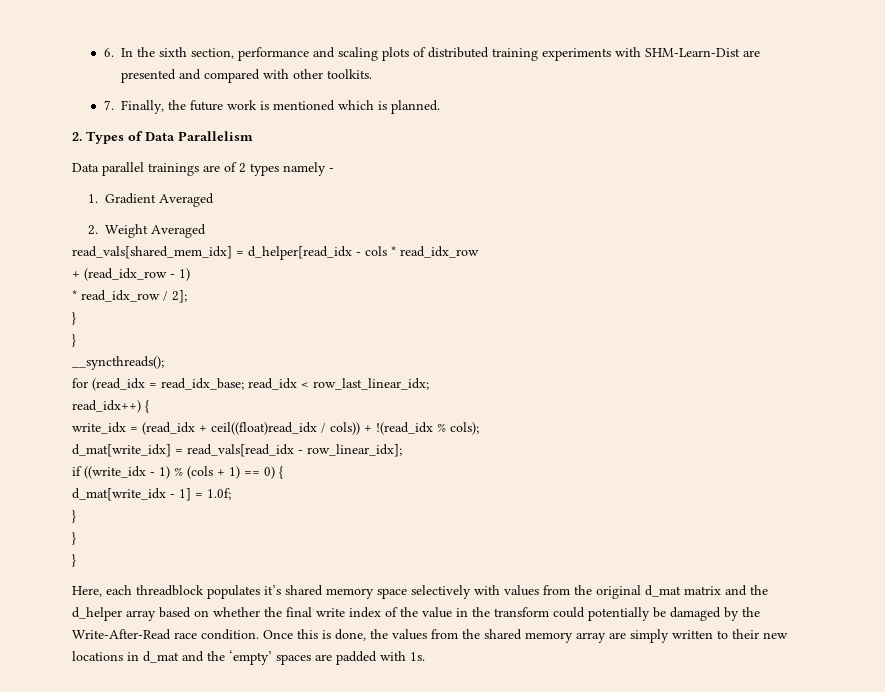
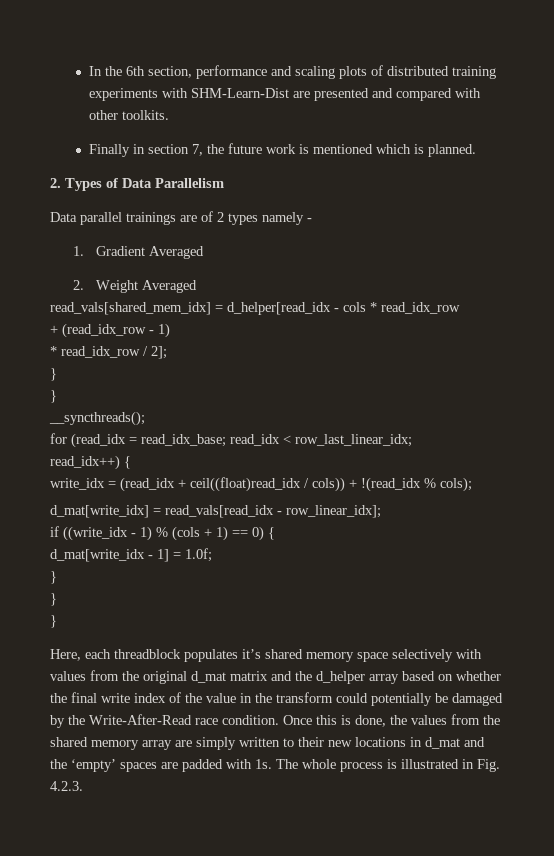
- 6. In the sixth section, performance and scaling plots of distributed training experiments with SHM-Learn-Dist are presented and compared with other toolkits.
+ In the 6th section, performance and scaling plots of distributed training experiments with SHM-Learn-Dist are presented and compared with other toolkits.
- 7. Finally, the future work is mentioned which is planned.
+ Finally in section 7, the future work is mentioned which is planned.
+ The whole process is illustrated in Fig. 4.2.3.

